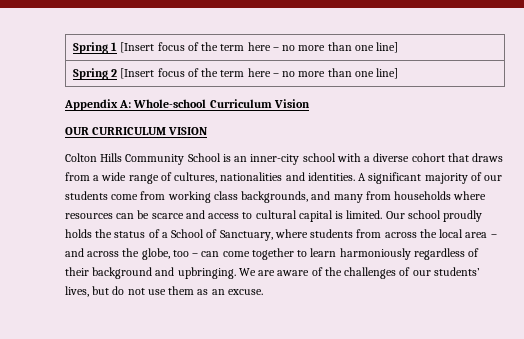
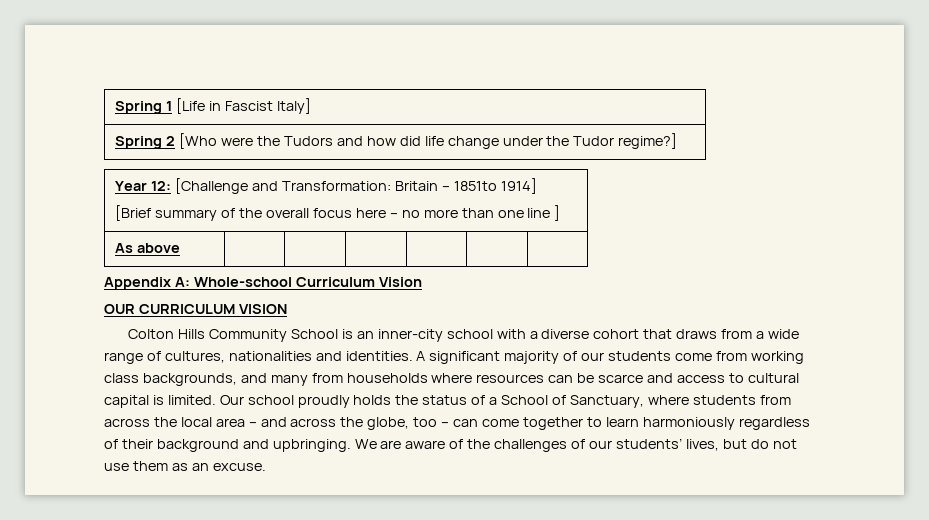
- Spring 1 [Insert focus of the term here – no more than one line]
- Spring 2 [Insert focus of the term here – no more than one line]
+ Spring 1 [Life in Fascist Italy]
+ Spring 2 [Who were the Tudors and how did life change under the Tudor regime?]
+ Year 12: [Challenge and Transformation: Britain – 1851to 1914]
+ [Brief summary of the overall focus here – no more than one line ]
+ As above | | | | | |

